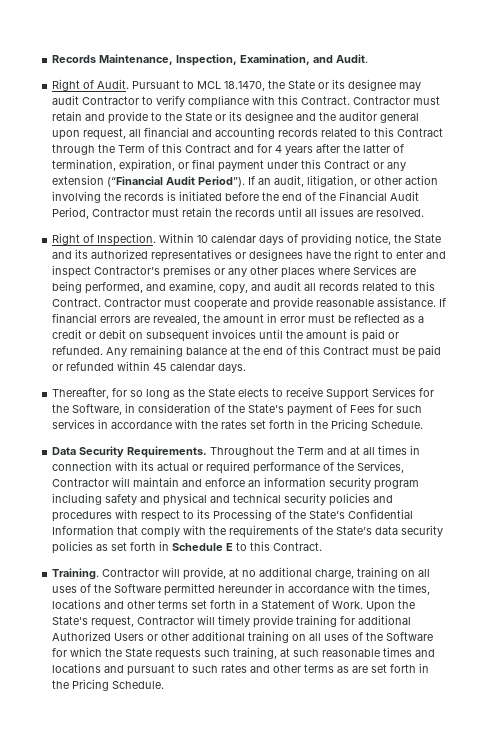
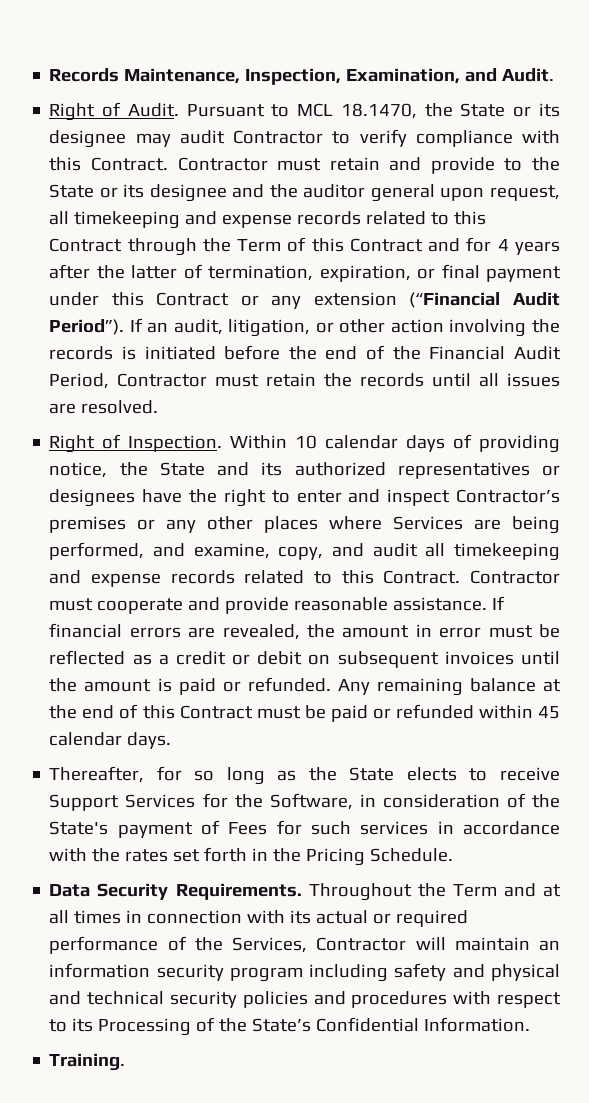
- Contractor must retain and provide to the State or its designee and the auditor general upon request, all financial and accounting records related to this Contract through the Term of this Contract and for 4 years after the latter of termination, expiration, or final payment under this Contract or any extension (“Financial Audit Period”).
+ Contractor must retain and provide to the State or its designee and the auditor general upon request, all timekeeping and expense records related to this Contract through the Term of this Contract and for 4 years after the latter of termination, expiration, or final payment under this Contract or any extension (“Financial Audit Period”).
- Within 10 calendar days of providing notice, the State and its authorized representatives or designees have the right to enter and inspect Contractor’s premises or any other places where Services are being performed, and examine, copy, and audit all records related to this Contract.
+ Within 10 calendar days of providing notice, the State and its authorized representatives or designees have the right to enter and inspect Contractor’s premises or any other places where Services are being performed, and examine, copy, and audit all timekeeping and expense records related to this Contract.
- Throughout the Term and at all times in connection with its actual or required performance of the Services, Contractor will maintain and enforce an information security program including safety and physical and technical security policies and procedures with respect to its Processing of the State’s Confidential Information that comply with the requirements of the State’s data security policies as set forth in Schedule E to this Contract.
- Training. Contractor will provide, at no additional charge, training on all uses of the Software permitted hereunder in accordance with the times, locations and other terms set forth in a Statement of Work. Upon the State's request, Contractor will timely provide training for additional Authorized Users or other additional training on all uses of the Software for which the State requests such training, at such reasonable times and locations and pursuant to such rates and other terms as are set forth in the Pricing Schedule.
+ Throughout the Term and at all times in connection with its actual or required performance of the Services, Contractor will maintain an information security program including safety and physical and technical security policies and procedures with respect to its Processing of the State’s Confidential Information.
+ Training.

